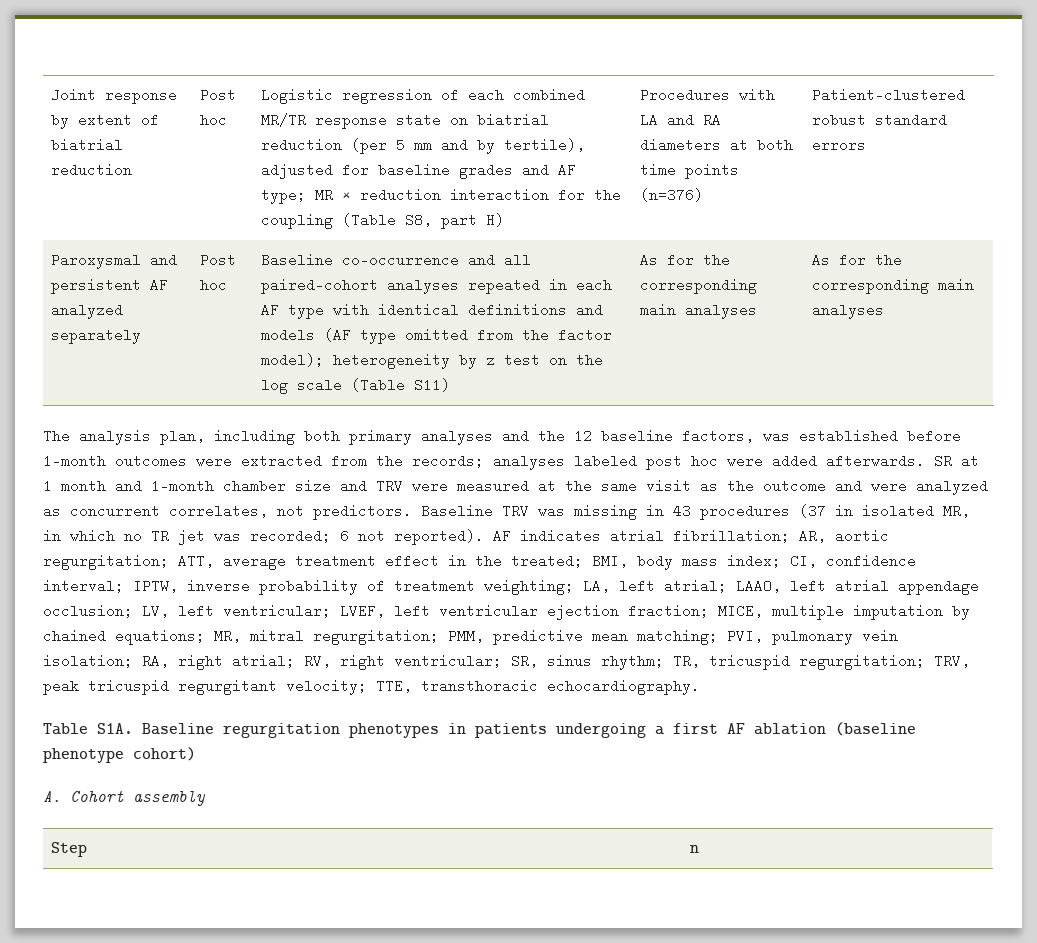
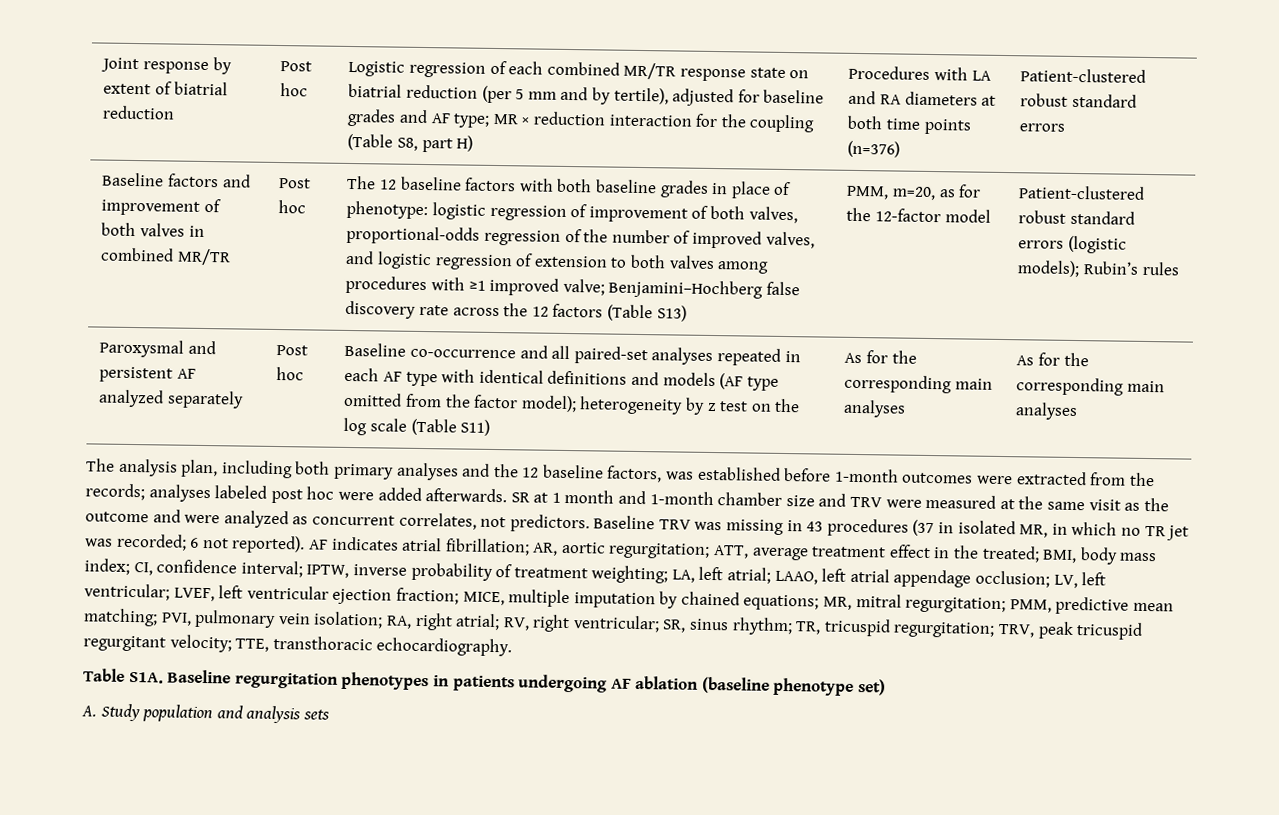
+ Baseline factors and improvement of both valves in combined MR/TR | Post hoc | The 12 baseline factors with both baseline grades in place of phenotype: logistic regression of improvement of both valves, proportional-odds regression of the number of improved valves, and logistic regression of extension to both valves among procedures with ≥1 improved valve; Benjamini–Hochberg false discovery rate across the 12 factors (Table S13) | PMM, m=20, as for the 12-factor model | Patient-clustered robust standard errors (logistic models); Rubin’s rules
- Baseline co-occurrence and all paired-cohort analyses repeated in each AF type with identical definitions and models (AF type omitted from the factor model); heterogeneity by z test on the log scale (Table S11)
+ Baseline co-occurrence and all paired-set analyses repeated in each AF type with identical definitions and models (AF type omitted from the factor model); heterogeneity by z test on the log scale (Table S11)
- Table S1A. Baseline regurgitation phenotypes in patients undergoing a first AF ablation (baseline phenotype cohort)
+ Table S1A. Baseline regurgitation phenotypes in patients undergoing AF ablation (baseline phenotype set)
- A. Cohort assembly
- Step | n
+ A. Study population and analysis sets

